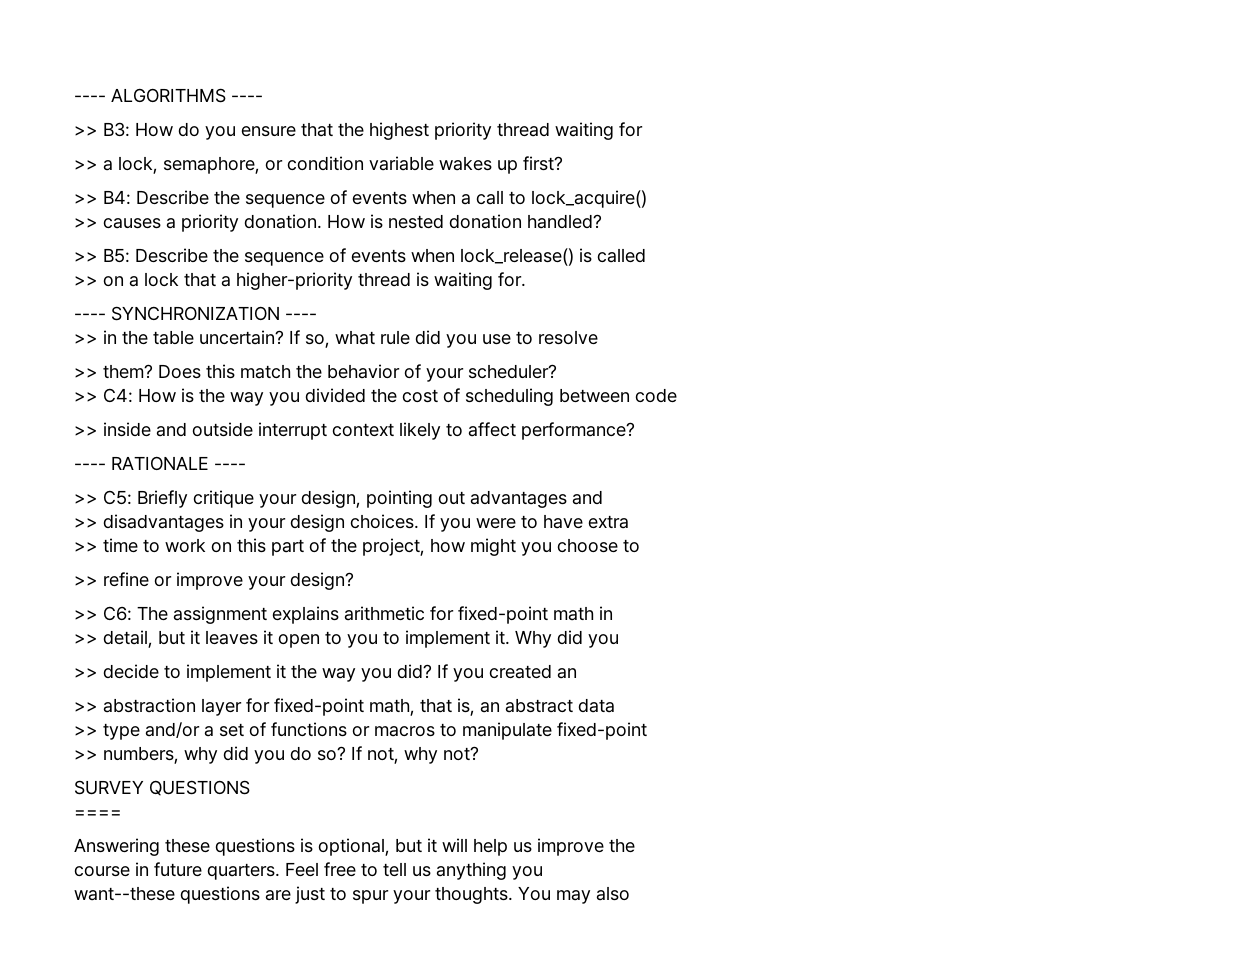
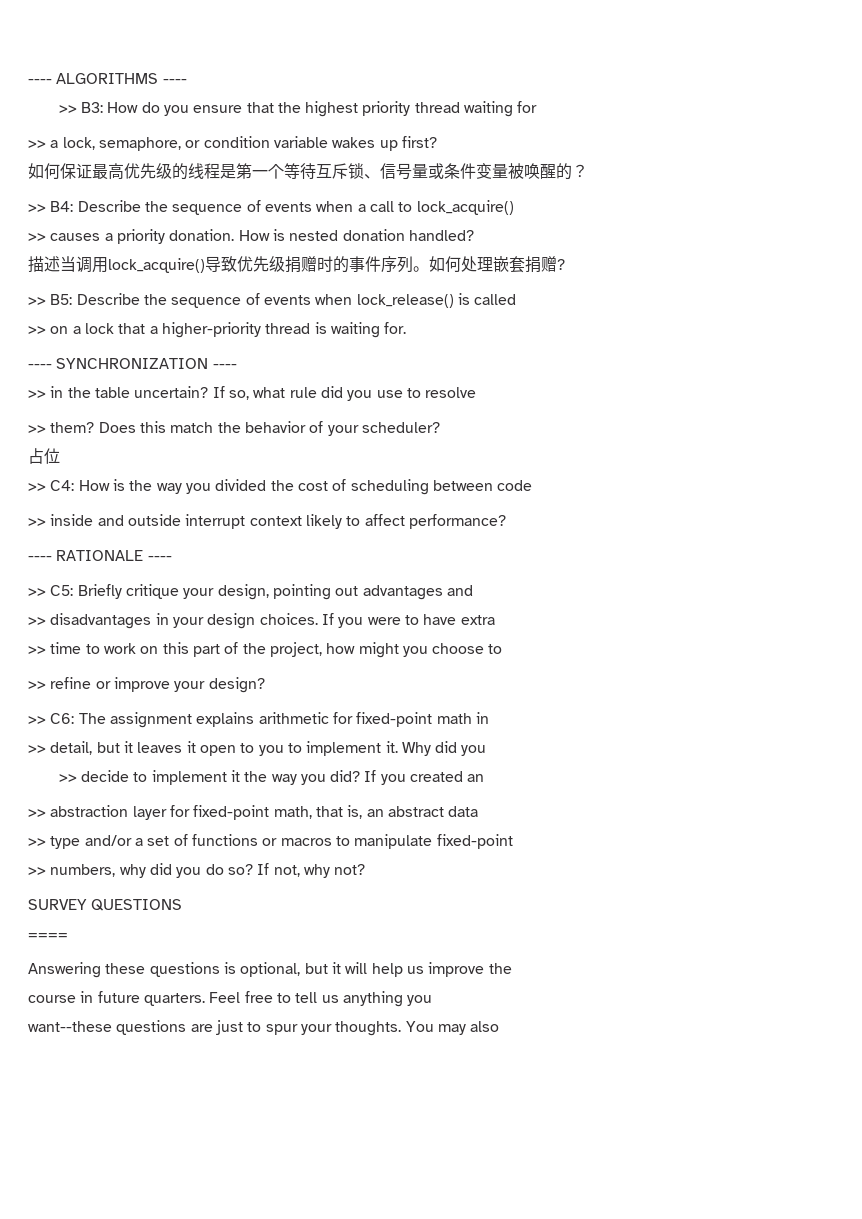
+ 如何保证最高优先级的线程是第一个等待互斥锁、信号量或条件变量被唤醒的？
+ 描述当调用lock_acquire()导致优先级捐赠时的事件序列。如何处理嵌套捐赠?
+ 占位

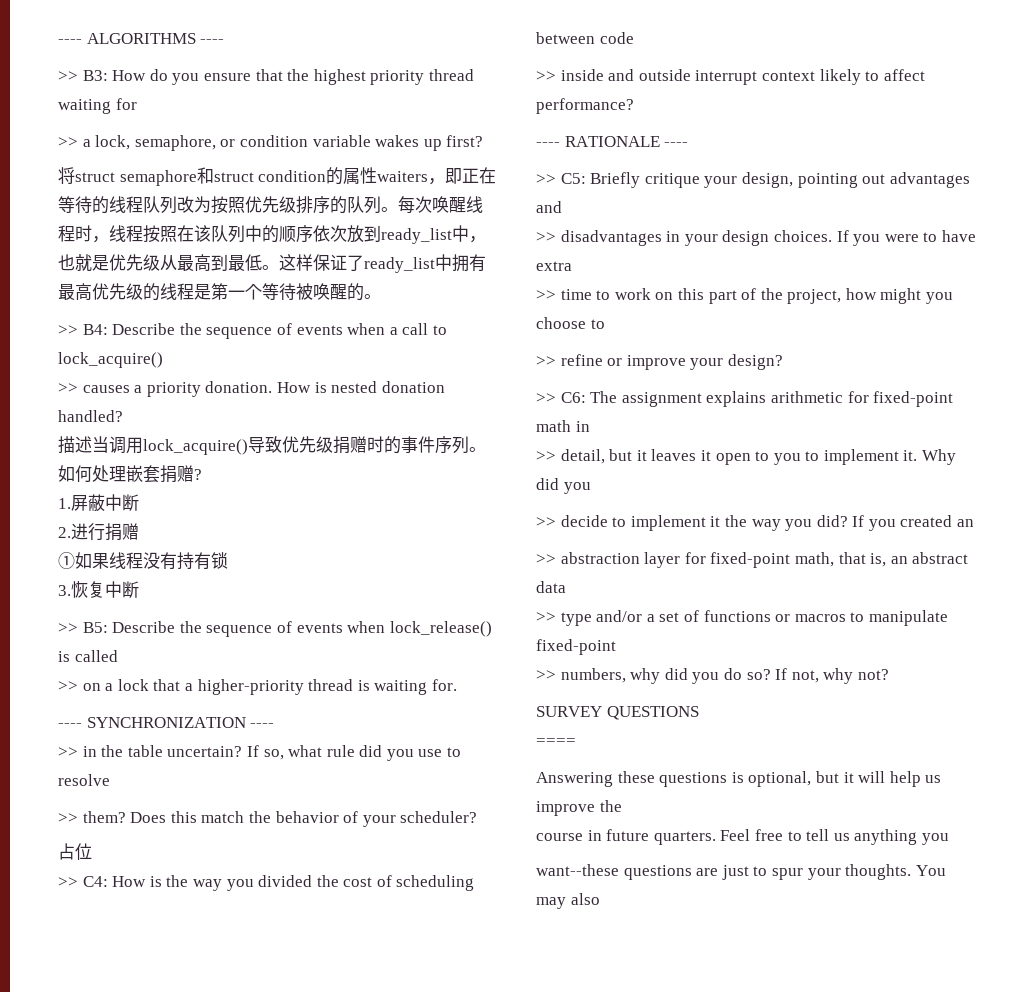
- 如何保证最高优先级的线程是第一个等待互斥锁、信号量或条件变量被唤醒的？
+ 将struct semaphore和struct condition的属性waiters，即正在等待的线程队列改为按照优先级排序的队列。每次唤醒线程时，线程按照在该队列中的顺序依次放到ready_list中，也就是优先级从最高到最低。这样保证了ready_list中拥有最高优先级的线程是第一个等待被唤醒的。
+ 1.屏蔽中断
+ 2.进行捐赠
+ ①如果线程没有持有锁
+ 3.恢复中断

